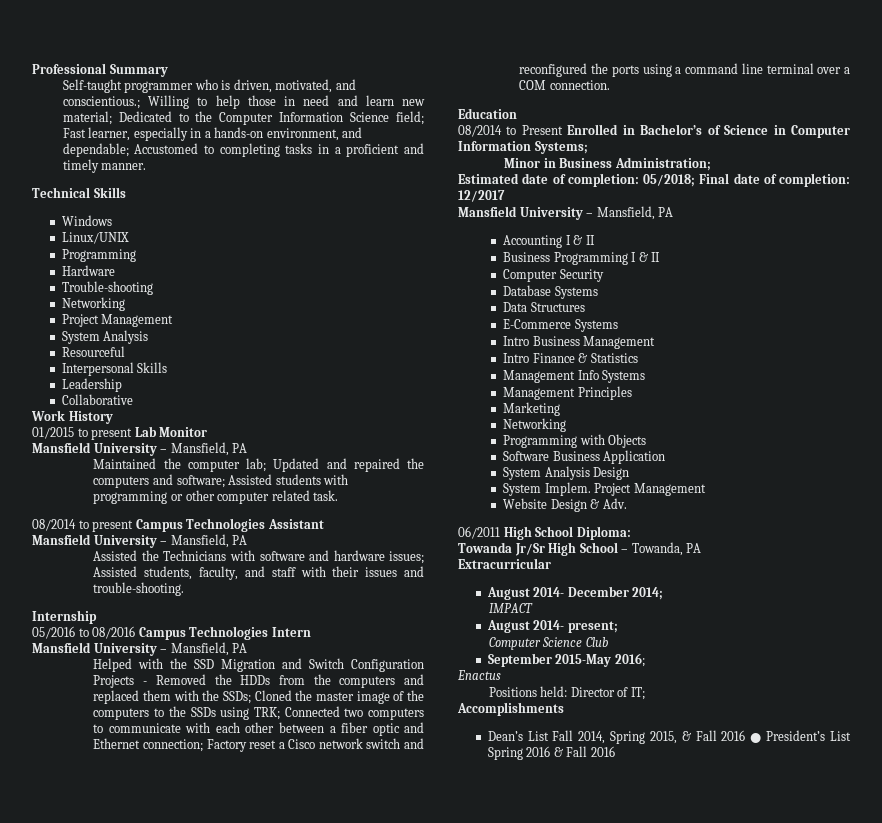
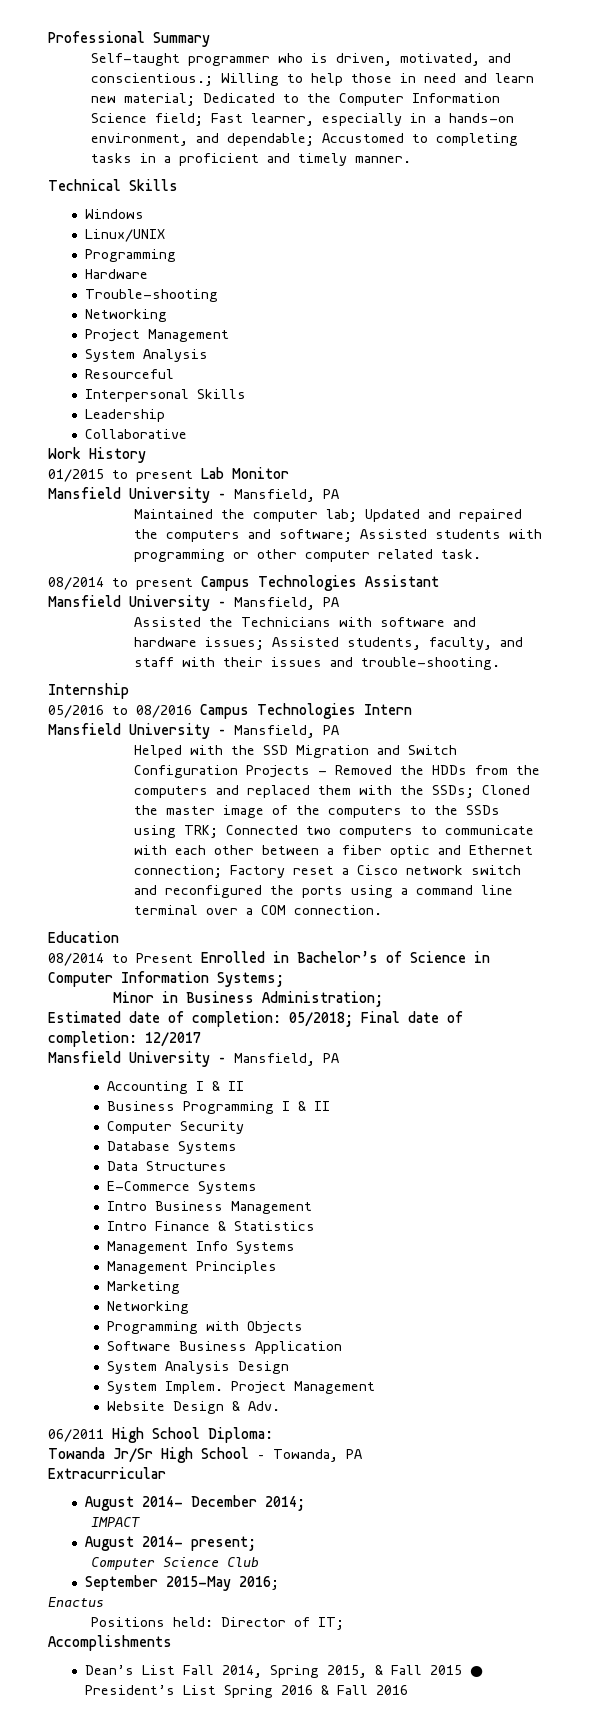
- Dean’s List Fall 2014, Spring 2015, & Fall 2016 ● President’s List Spring 2016 & Fall 2016
+ Dean’s List Fall 2014, Spring 2015, & Fall 2015 ● President’s List Spring 2016 & Fall 2016

